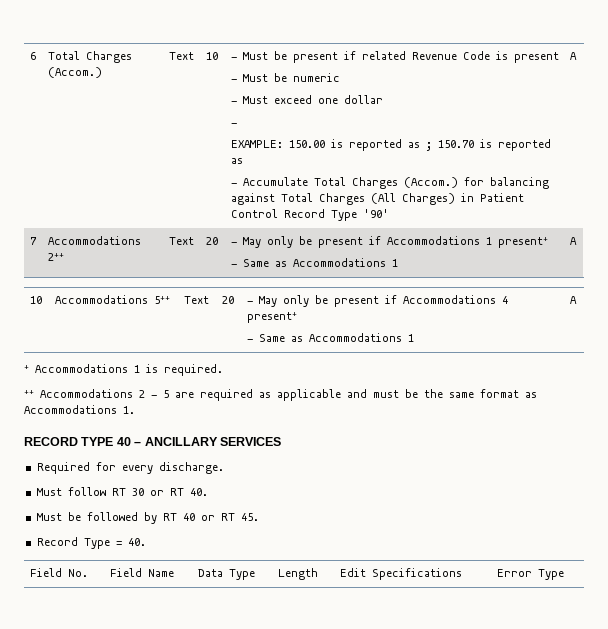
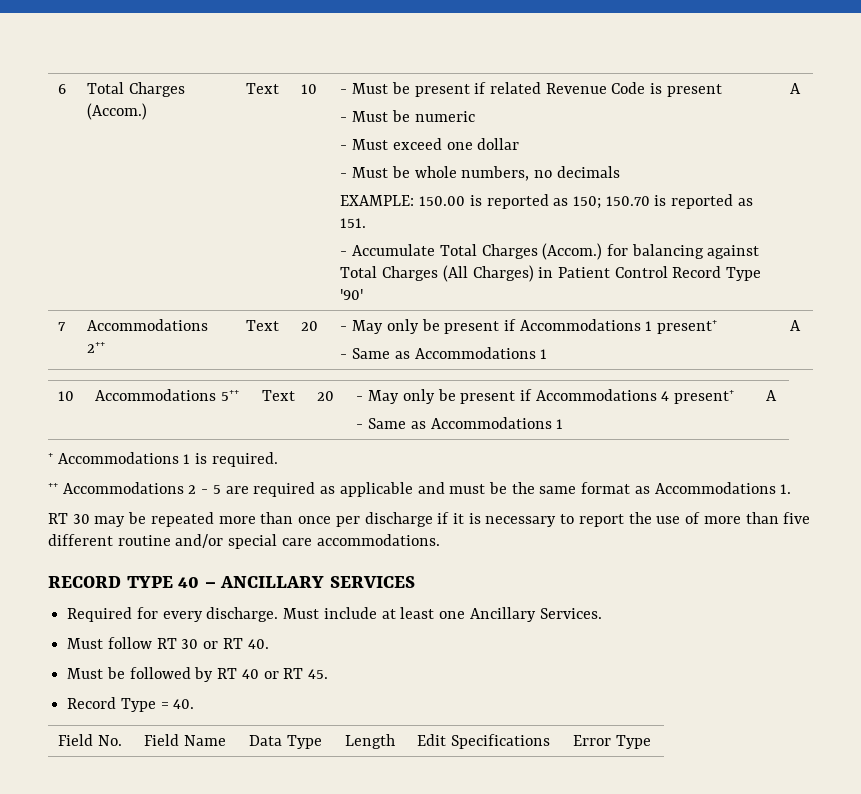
  - Must exceed one dollar
- -
+ - Must be whole numbers, no decimals
- EXAMPLE: 150.00 is reported as ; 150.70 is reported as
+ EXAMPLE: 150.00 is reported as 150; 150.70 is reported as 151.
+ RT 30 may be repeated more than once per discharge if it is necessary to report the use of more than five different routine and/or special care accommodations.
+ Must include at least one Ancillary Services.

